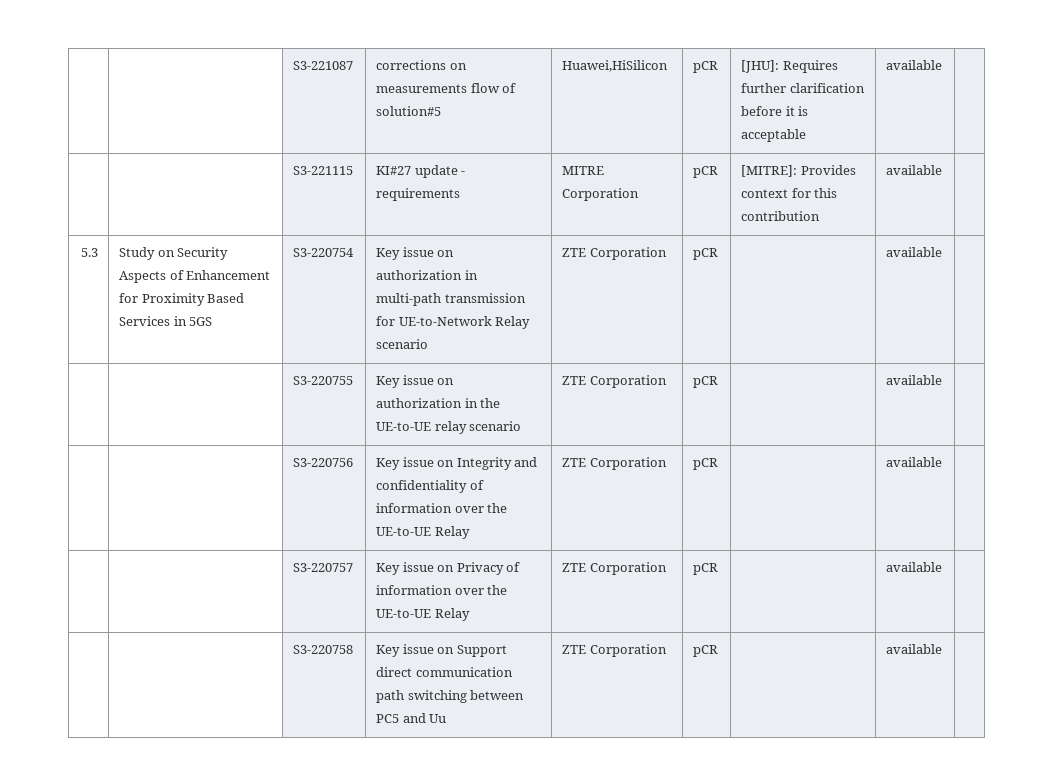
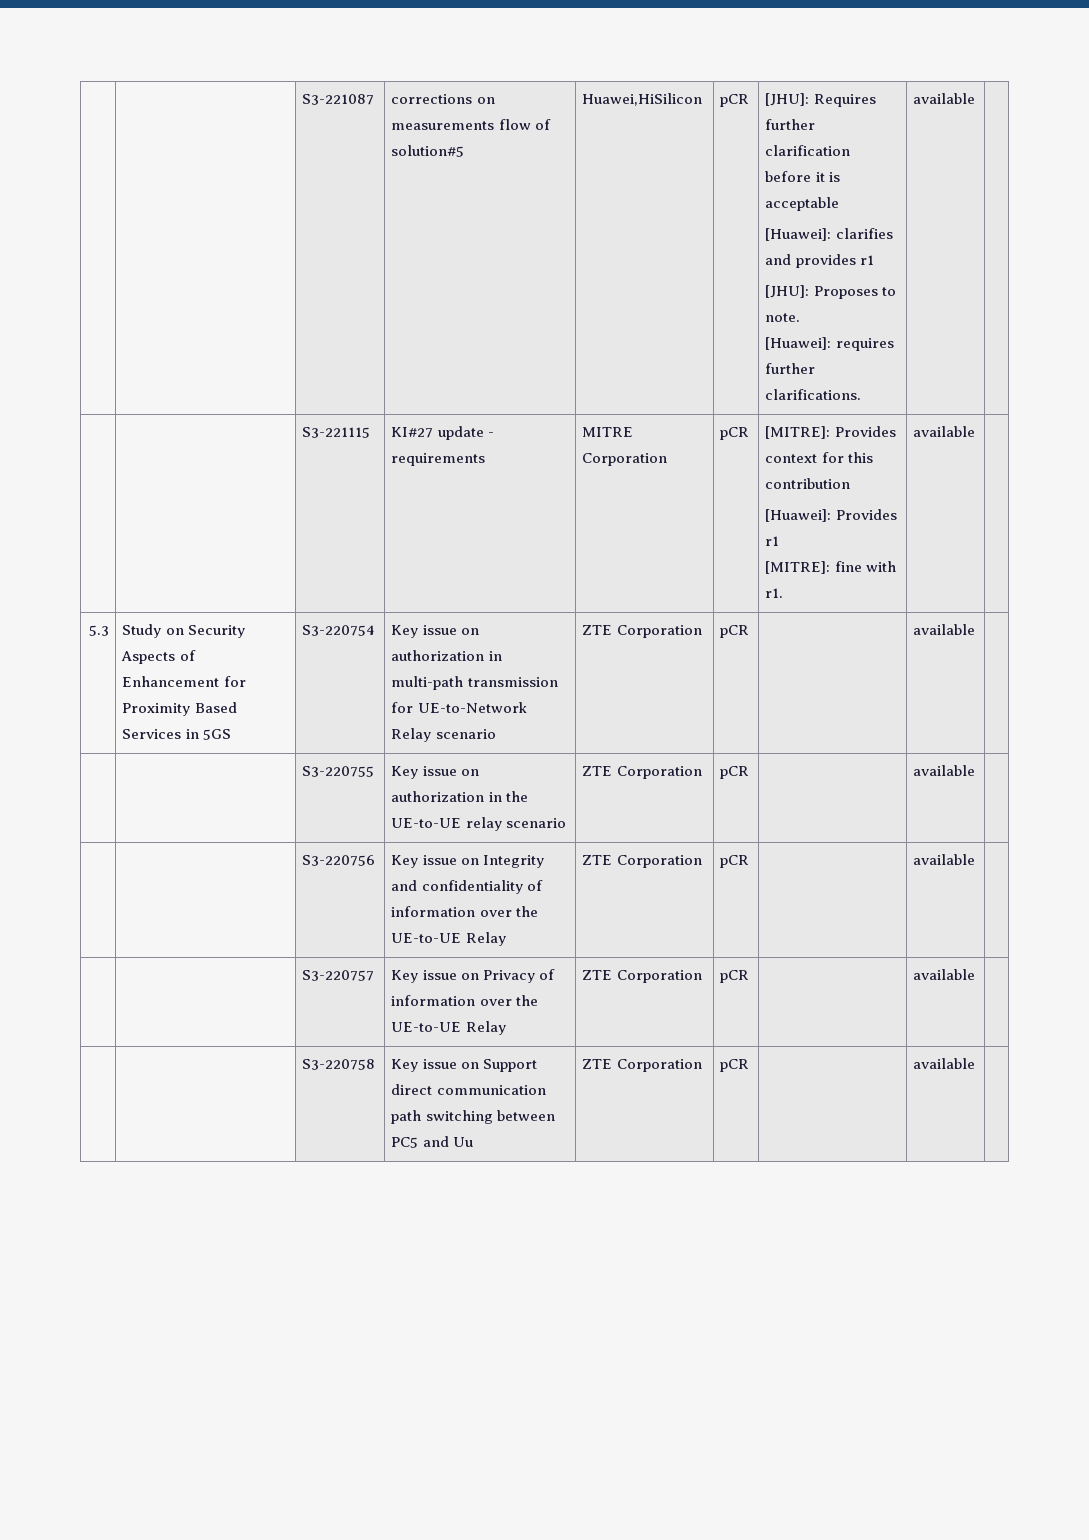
- | | S3-221087 | corrections on measurements flow of solution#5 | Huawei,HiSilicon | pCR | [JHU]: Requires further clarification before it is acceptable | available |
+ | | S3-221087 | corrections on measurements flow of solution#5 | Huawei,HiSilicon | pCR | [JHU]: Requires further clarification before it is acceptable
+ [Huawei]: clarifies and provides r1
+ [JHU]: Proposes to note.
+ [Huawei]: requires further clarifications. | available |
- | | S3-221115 | KI#27 update - requirements | MITRE Corporation | pCR | [MITRE]: Provides context for this contribution | available |
+ | | S3-221115 | KI#27 update - requirements | MITRE Corporation | pCR | [MITRE]: Provides context for this contribution
+ [Huawei]: Provides r1
+ [MITRE]: fine with r1. | available |

